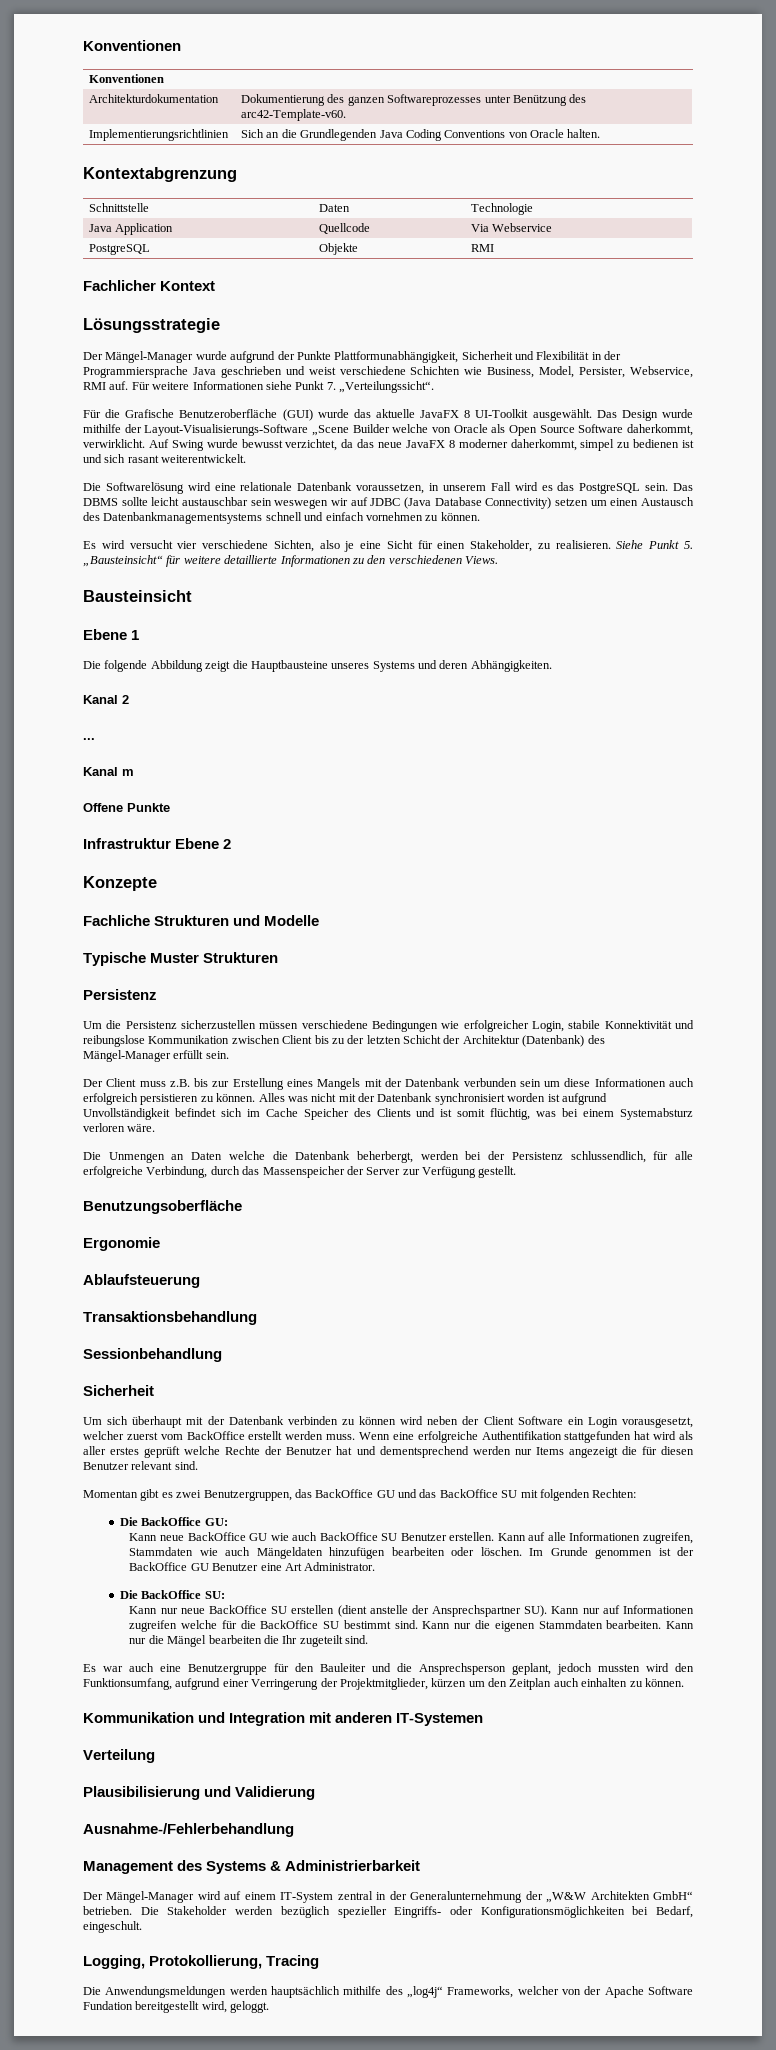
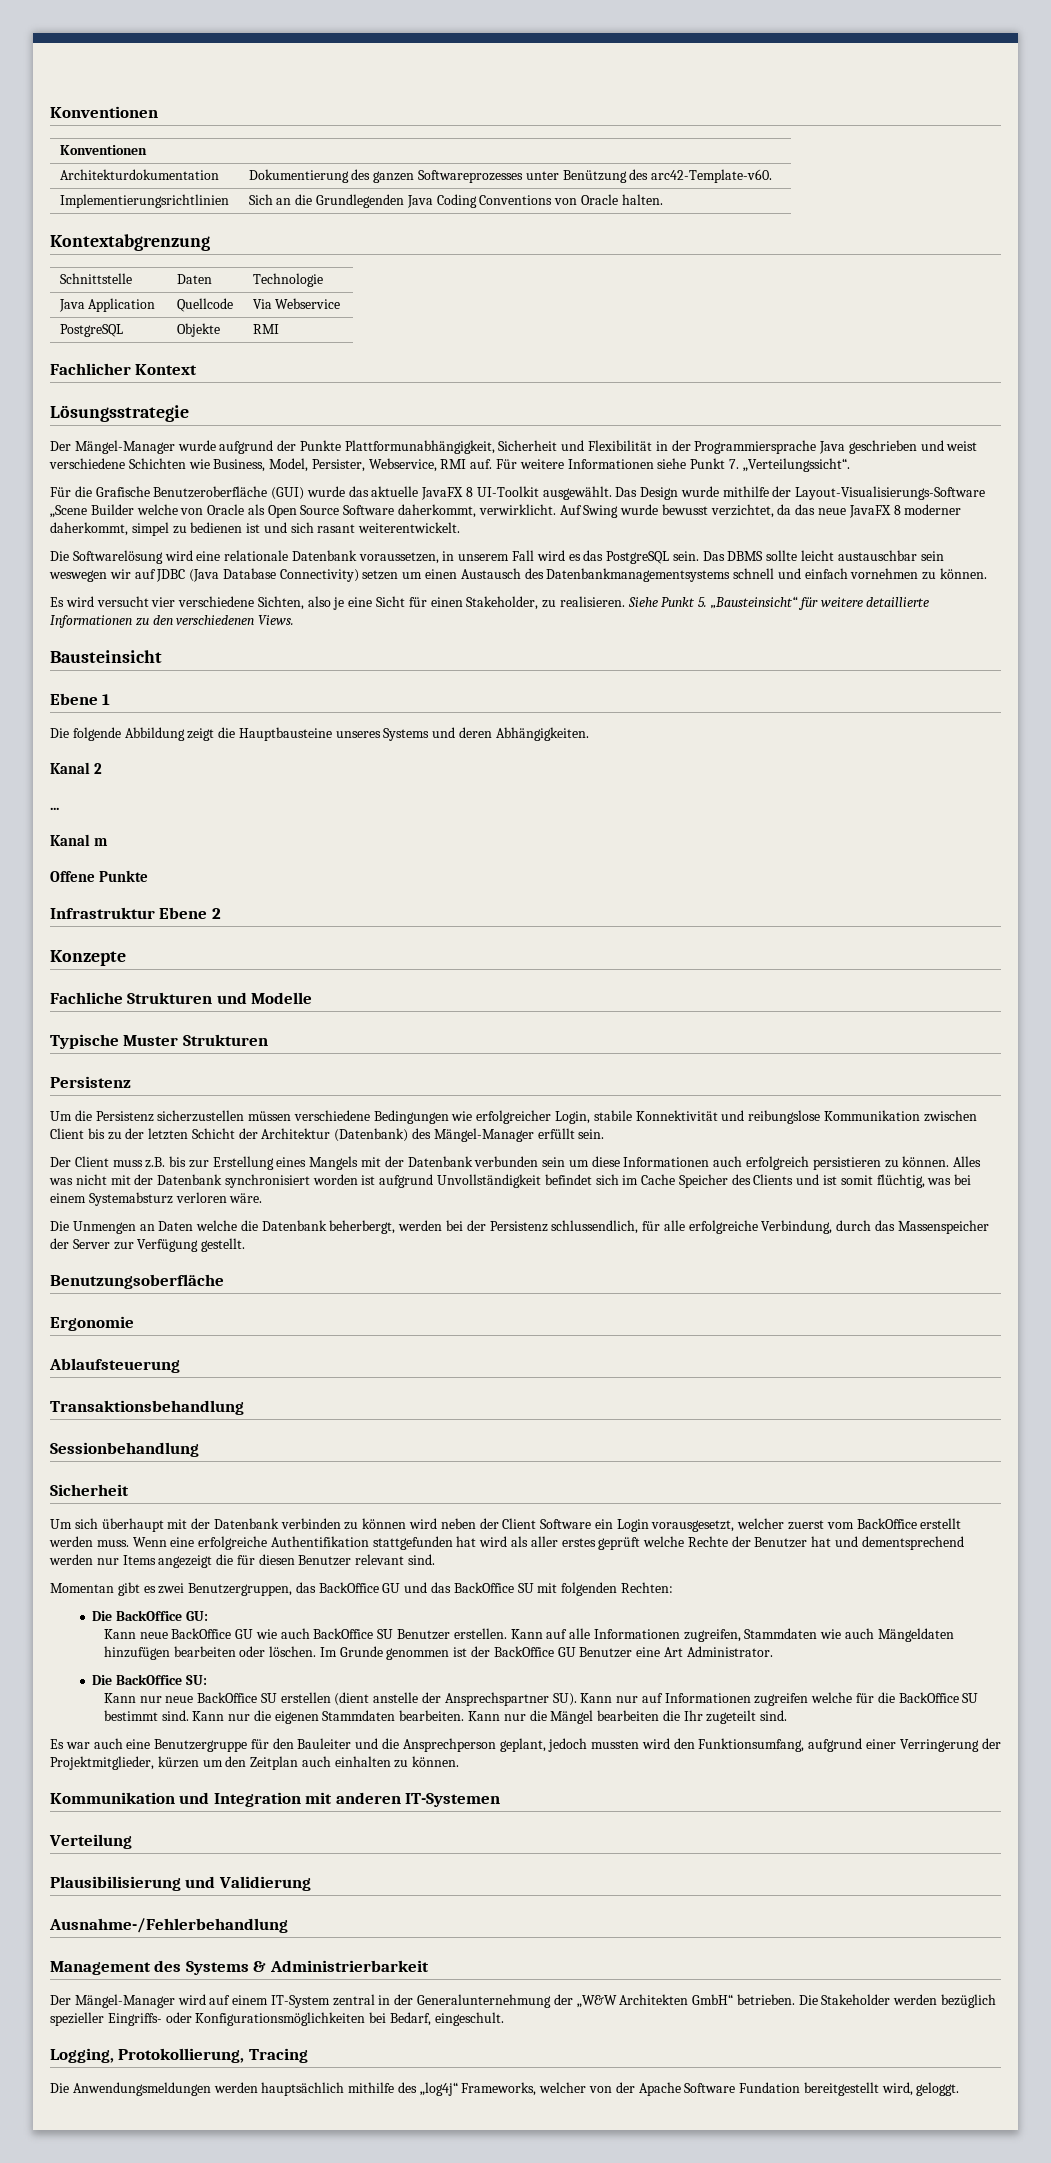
- Es war auch eine Benutzergruppe für den Bauleiter und die Ansprechsperson geplant, jedoch mussten wird den Funktionsumfang, aufgrund einer Verringerung der Projektmitglieder, kürzen um den Zeitplan auch einhalten zu können.
+ Es war auch eine Benutzergruppe für den Bauleiter und die Ansprechperson geplant, jedoch mussten wird den Funktionsumfang, aufgrund einer Verringerung der Projektmitglieder, kürzen um den Zeitplan auch einhalten zu können.

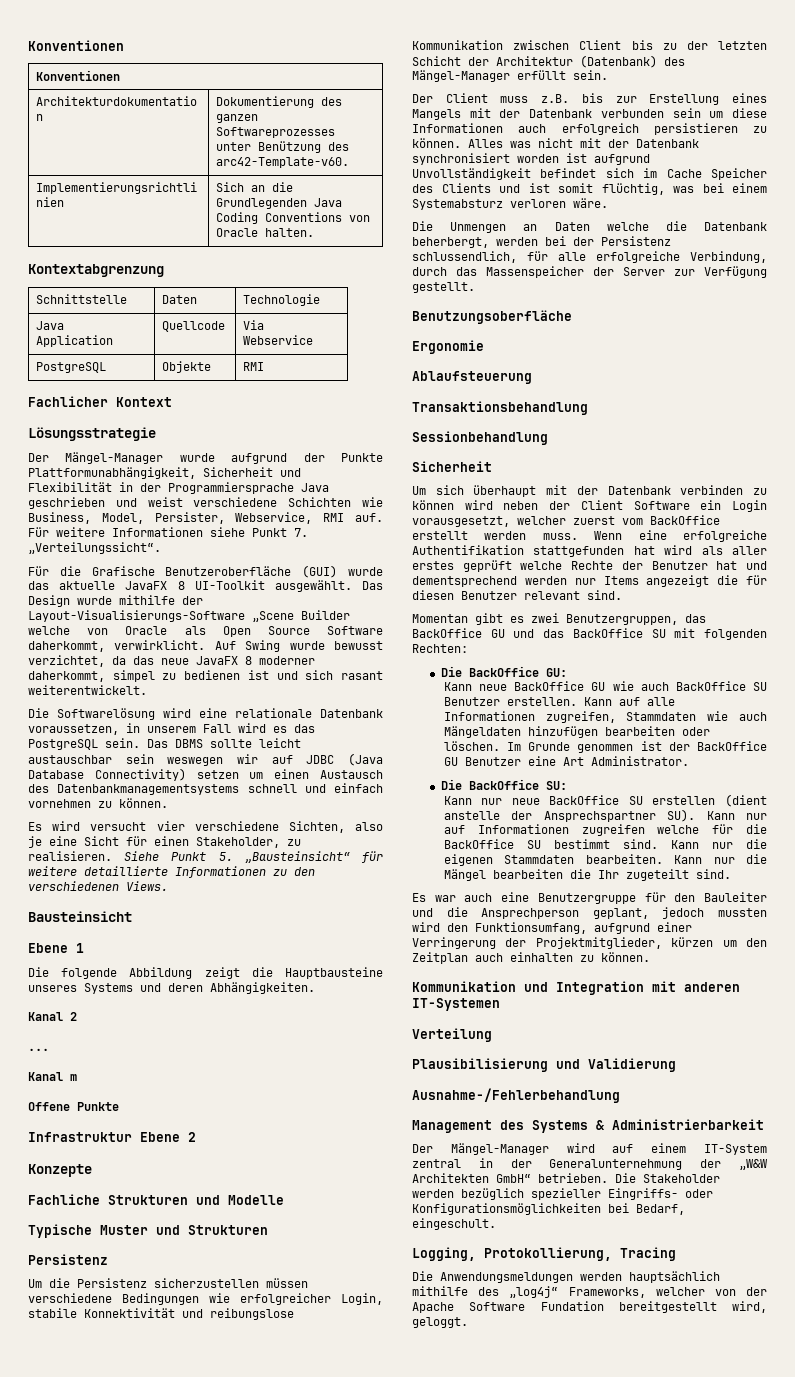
- Typische Muster Strukturen
+ Typische Muster und Strukturen

